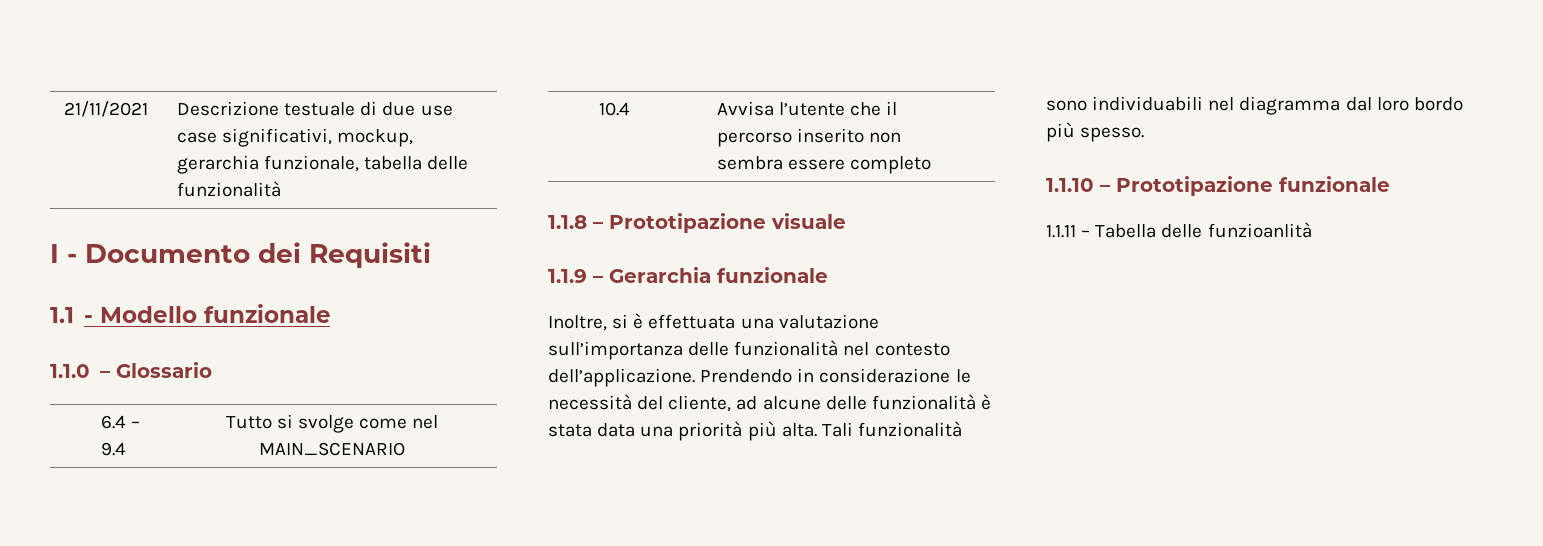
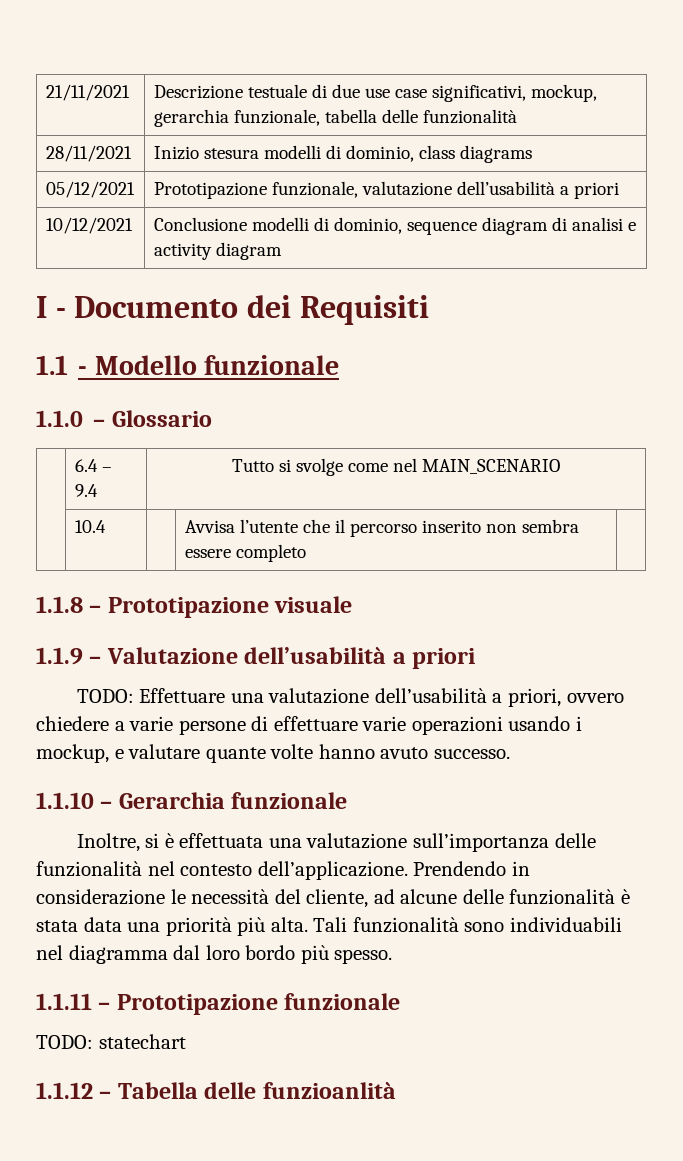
+ 28/11/2021 | Inizio stesura modelli di dominio, class diagrams
+ 05/12/2021 | Prototipazione funzionale, valutazione dell’usabilità a priori
+ 10/12/2021 | Conclusione modelli di dominio, sequence diagram di analisi e activity diagram
- 1.1.9 – Gerarchia funzionale
+ 1.1.9 – Valutazione dell’usabilità a priori
+ TODO: Effettuare una valutazione dell’usabilità a priori, ovvero chiedere a varie persone di effettuare varie operazioni usando i mockup, e valutare quante volte hanno avuto successo.
+ 1.1.10 – Gerarchia funzionale
- 1.1.10 – Prototipazione funzionale
+ 1.1.11 – Prototipazione funzionale
- 1.1.11 – Tabella delle funzioanlità
+ TODO: statechart
+ 1.1.12 – Tabella delle funzioanlità

